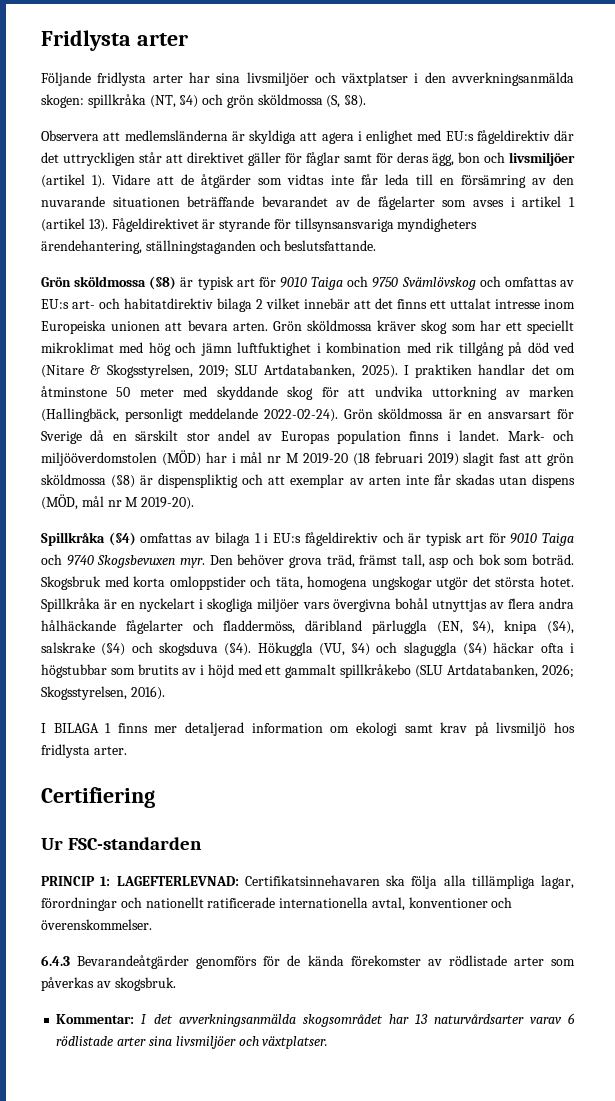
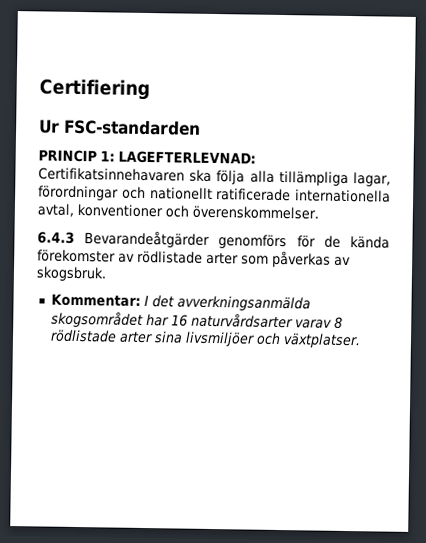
- Fridlysta arter
- Följande fridlysta arter har sina livsmiljöer och växtplatser i den avverkningsanmälda skogen: spillkråka (NT, §4) och grön sköldmossa (S, §8).
- Observera att medlemsländerna är skyldiga att agera i enlighet med EU:s fågeldirektiv där det uttryckligen står att direktivet gäller för fåglar samt för deras ägg, bon och livsmiljöer (artikel 1). Vidare att de åtgärder som vidtas inte får leda till en försämring av den nuvarande situationen beträffande bevarandet av de fågelarter som avses i artikel 1 (artikel 13). Fågeldirektivet är styrande för tillsynsansvariga myndigheters ärendehantering, ställningstaganden och beslutsfattande.
- Grön sköldmossa (§8) är typisk art för 9010 Taiga och 9750 Svämlövskog och omfattas av EU:s art- och habitatdirektiv bilaga 2 vilket innebär att det finns ett uttalat intresse inom Europeiska unionen att bevara arten. Grön sköldmossa kräver skog som har ett speciellt mikroklimat med hög och jämn luftfuktighet i kombination med rik tillgång på död ved (Nitare & Skogsstyrelsen, 2019; SLU Artdatabanken, 2025). I praktiken handlar det om åtminstone 50 meter med skyddande skog för att undvika uttorkning av marken (Hallingbäck, personligt meddelande 2022-02-24). Grön sköldmossa är en ansvarsart för Sverige då en särskilt stor andel av Europas population finns i landet. Mark- och miljööverdomstolen (MÖD) har i mål nr M 2019-20 (18 februari 2019) slagit fast att grön sköldmossa (§8) är dispenspliktig och att exemplar av arten inte får skadas utan dispens (MÖD, mål nr M 2019-20).
- Spillkråka (§4) omfattas av bilaga 1 i EU:s fågeldirektiv och är typisk art för 9010 Taiga och 9740 Skogsbevuxen myr. Den behöver grova träd, främst tall, asp och bok som boträd. Skogsbruk med korta omloppstider och täta, homogena ungskogar utgör det största hotet. Spillkråka är en nyckelart i skogliga miljöer vars övergivna bohål utnyttjas av flera andra hålhäckande fågelarter och fladdermöss, däribland pärluggla (EN, §4), knipa (§4), salskrake (§4) och skogsduva (§4). Hökuggla (VU, §4) och slaguggla (§4) häckar ofta i högstubbar som brutits av i höjd med ett gammalt spillkråkebo (SLU Artdatabanken, 2026; Skogsstyrelsen, 2016).
- I BILAGA 1 finns mer detaljerad information om ekologi samt krav på livsmiljö hos fridlysta arter.
- Kommentar: I det avverkningsanmälda skogsområdet har 13 naturvårdsarter varav 6 rödlistade arter sina livsmiljöer och växtplatser.
+ Kommentar: I det avverkningsanmälda skogsområdet har 16 naturvårdsarter varav 8 rödlistade arter sina livsmiljöer och växtplatser.

